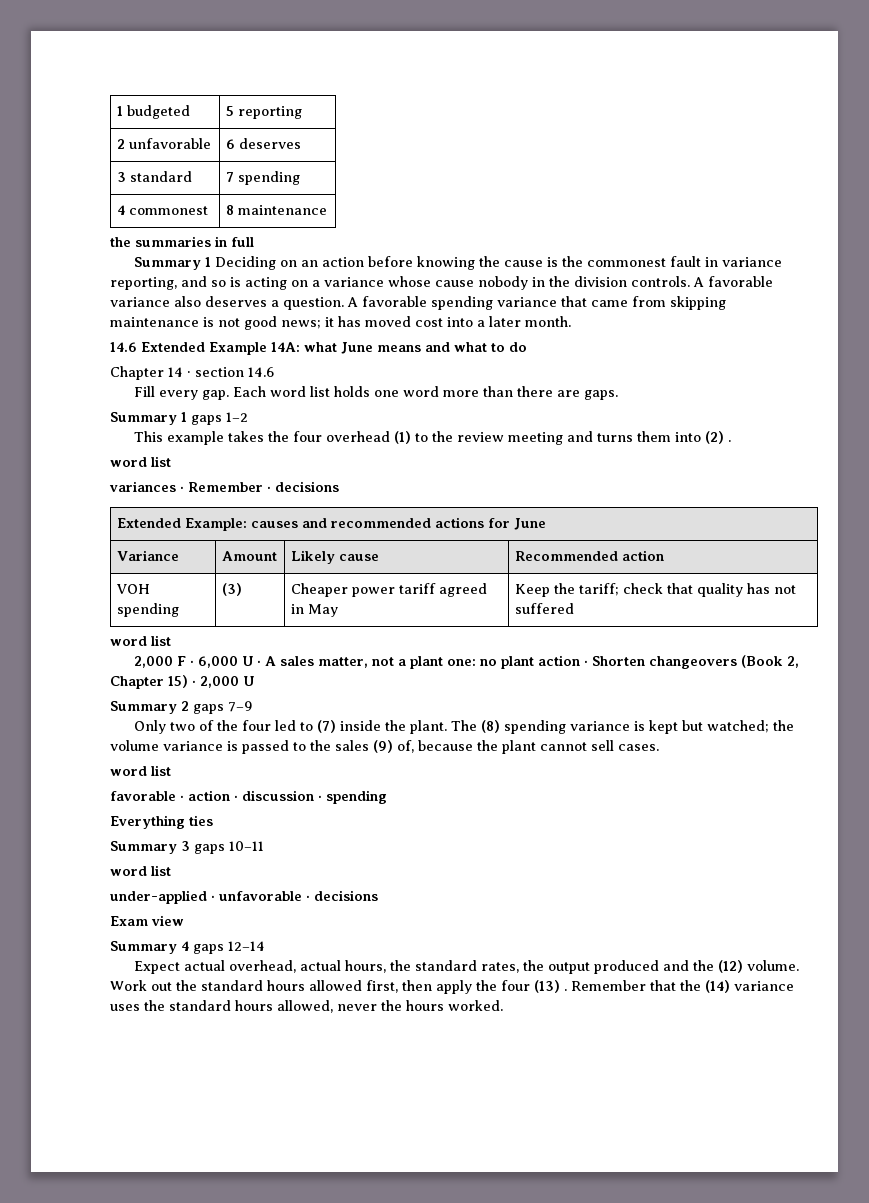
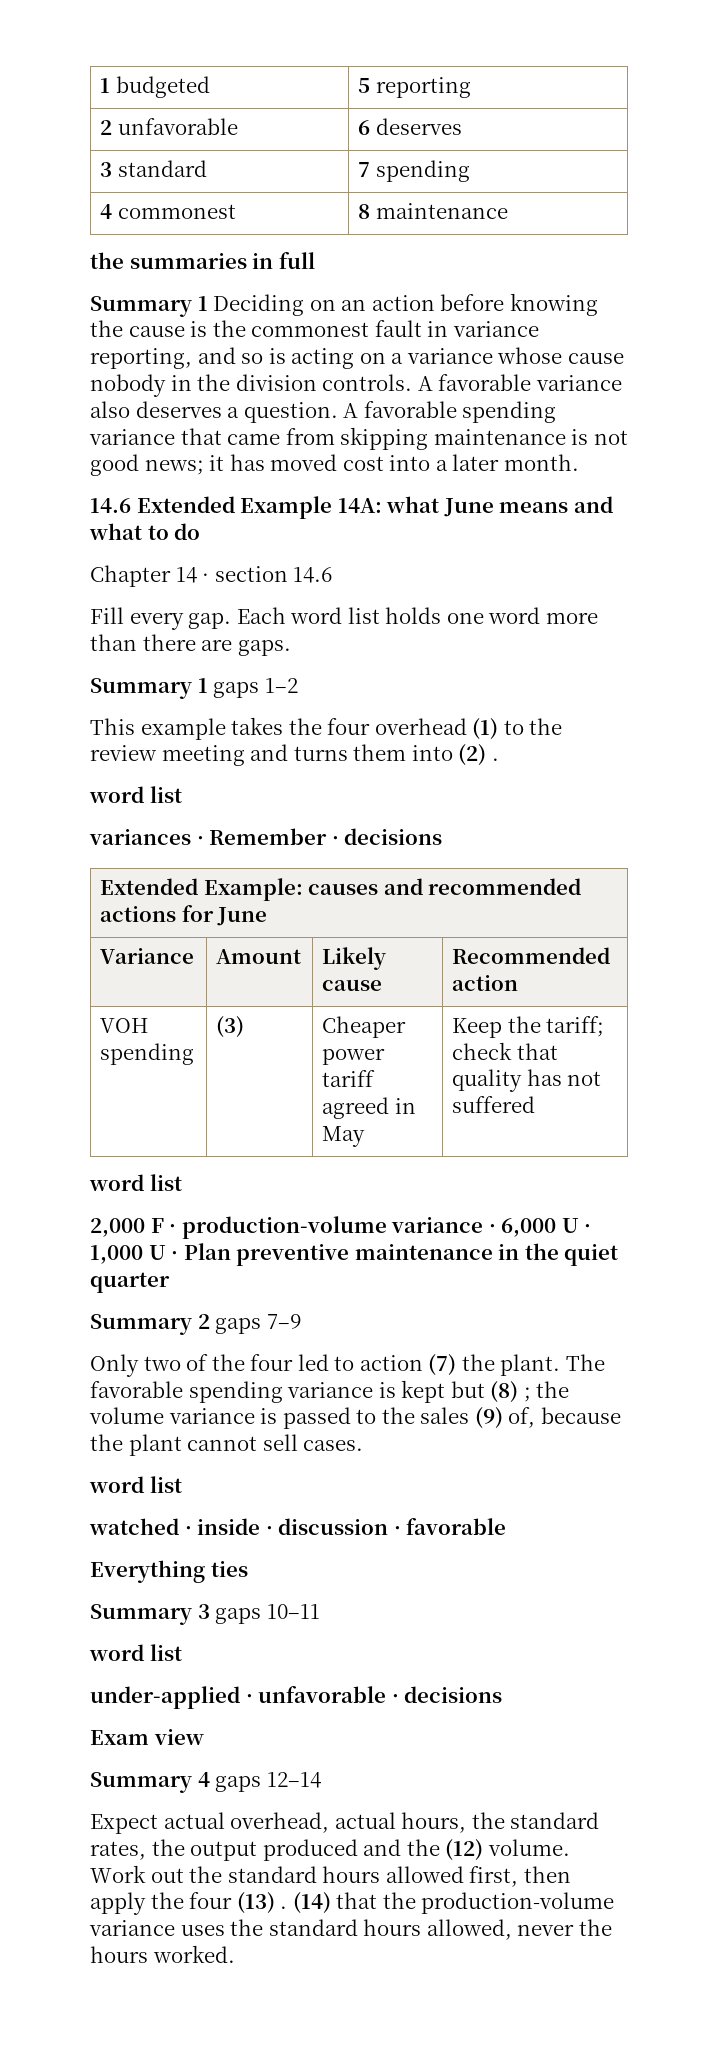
- 2,000 F · 6,000 U · A sales matter, not a plant one: no plant action · Shorten changeovers (Book 2, Chapter 15) · 2,000 U
+ 2,000 F · production-volume variance · 6,000 U · 1,000 U · Plan preventive maintenance in the quiet quarter
- Only two of the four led to (7) inside the plant.
+ Only two of the four led to action (7) the plant.
- The (8) spending variance is kept but watched; the volume variance is passed to the sales (9) of, because the plant cannot sell cases.
+ The favorable spending variance is kept but (8) ; the volume variance is passed to the sales (9) of, because the plant cannot sell cases.
- favorable · action · discussion · spending
+ watched · inside · discussion · favorable
- Remember that the (14) variance uses the standard hours allowed, never the hours worked.
+ (14) that the production-volume variance uses the standard hours allowed, never the hours worked.

